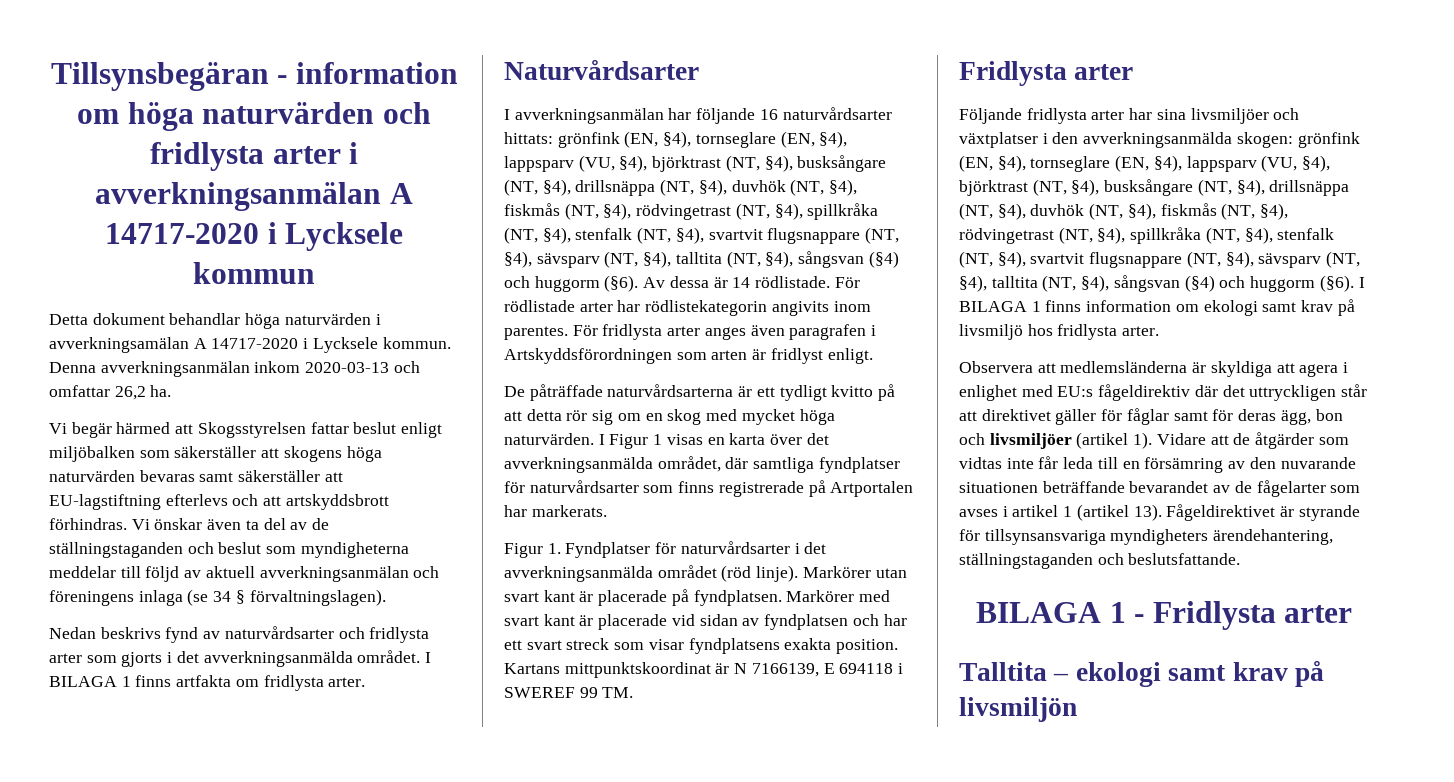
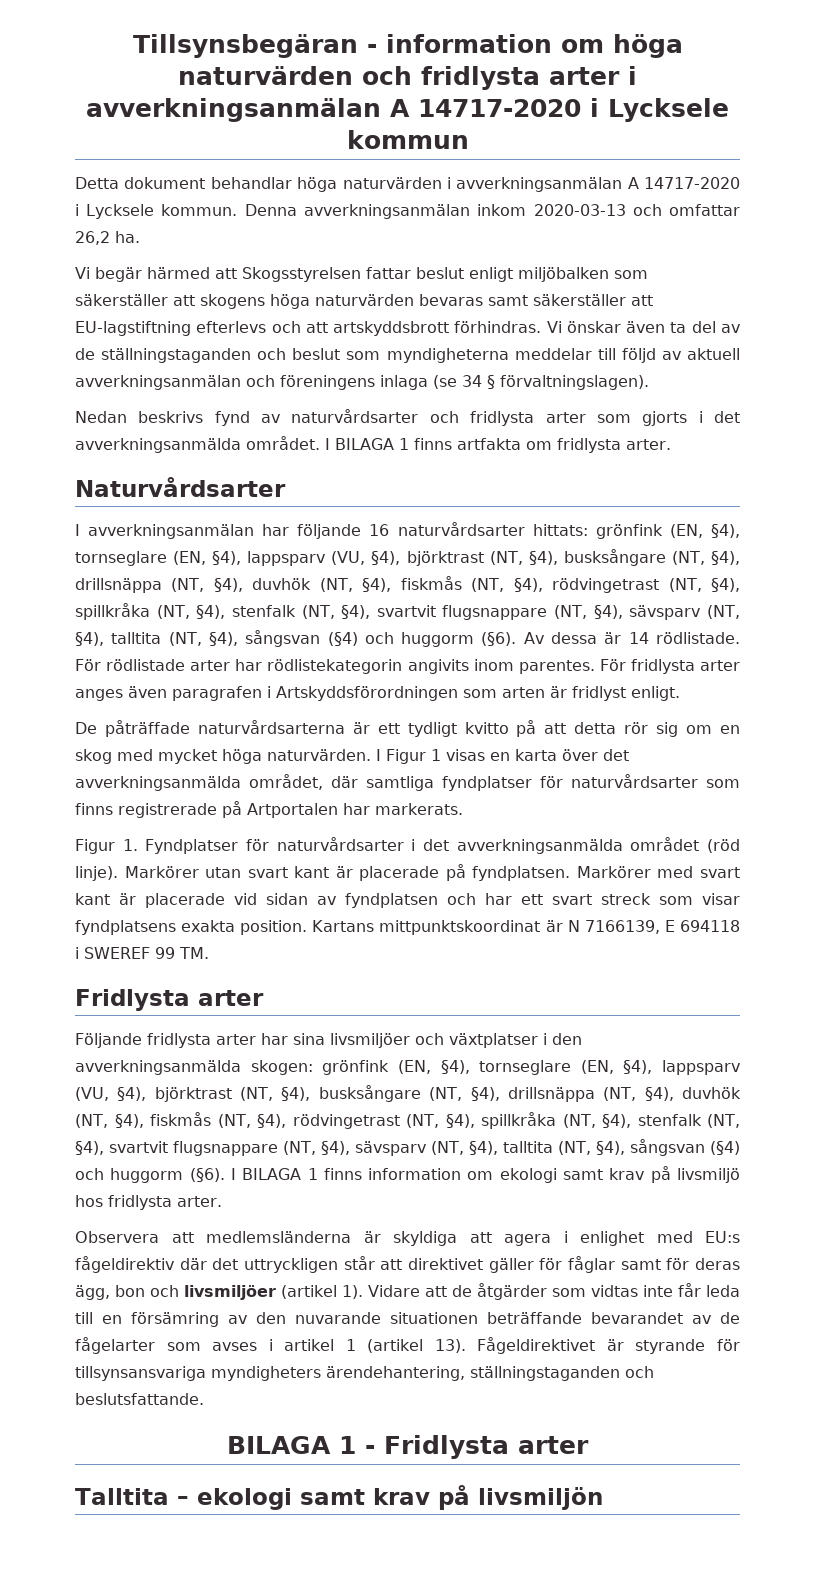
- Detta dokument behandlar höga naturvärden i avverkningsamälan A 14717-2020 i Lycksele kommun.
+ Detta dokument behandlar höga naturvärden i avverkningsanmälan A 14717-2020 i Lycksele kommun.

